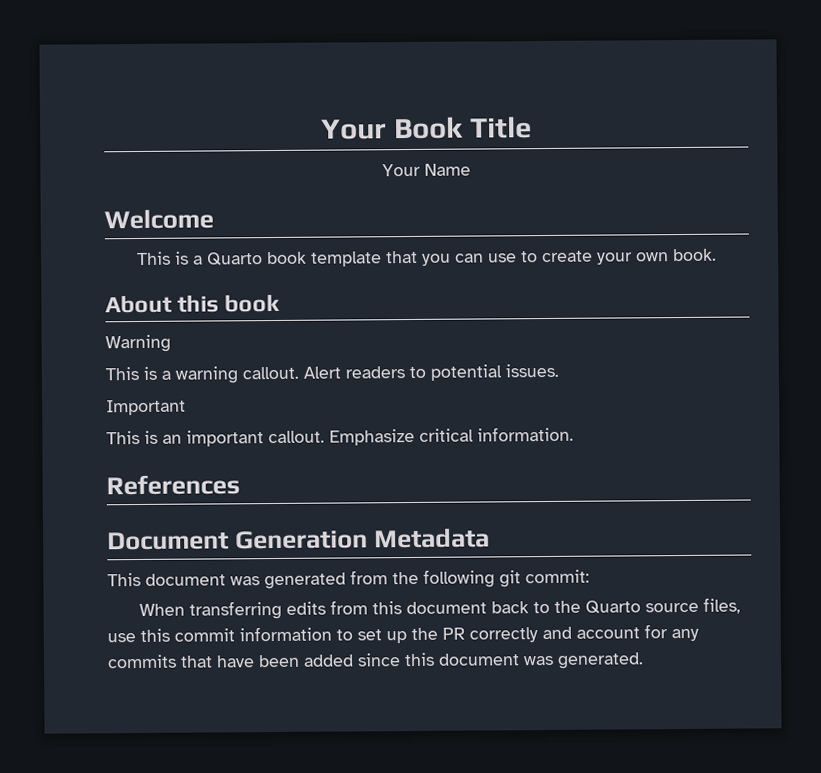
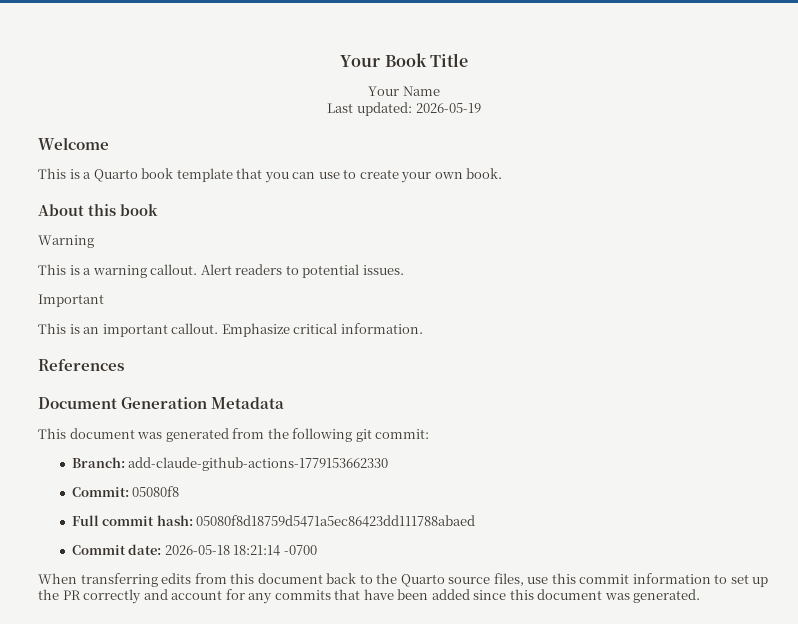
+ Last updated: 2026-05-19
+ Branch: add-claude-github-actions-1779153662330
+ Commit: 05080f8
+ Full commit hash: 05080f8d18759d5471a5ec86423dd111788abaed
+ Commit date: 2026-05-18 18:21:14 -0700

